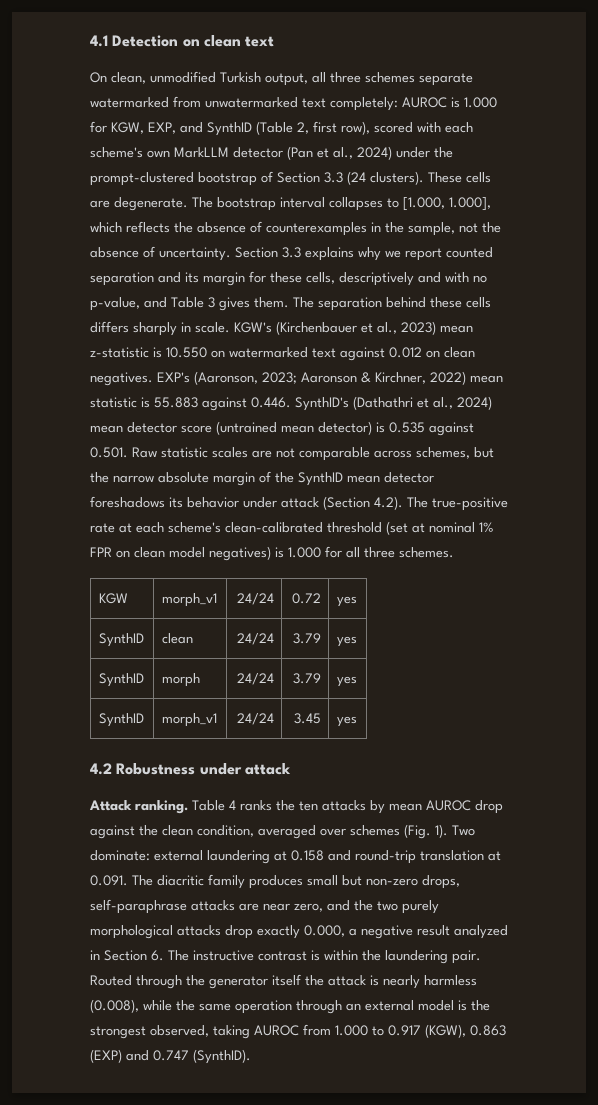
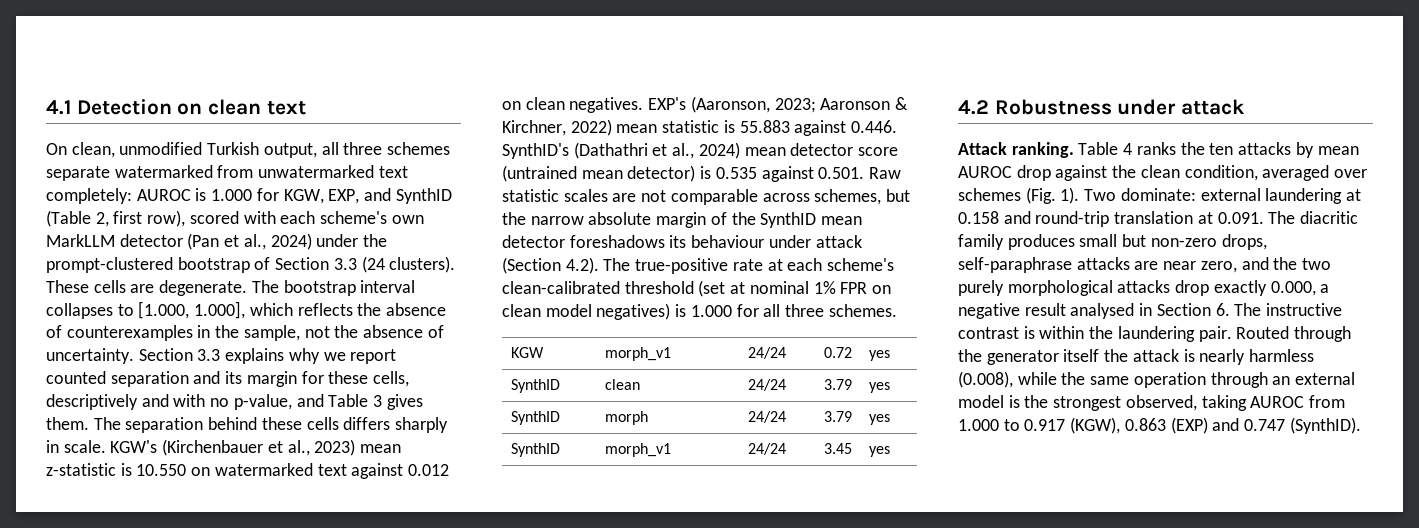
- Aaronson & Kirchner, 2022) mean statistic is 55.883 against 0.446. SynthID's (Dathathri et al., 2024) mean detector score (untrained mean detector) is 0.535 against 0.501. Raw statistic scales are not comparable across schemes, but the narrow absolute margin of the SynthID mean detector foreshadows its behavior under attack (Section 4.2). The true-positive rate at each scheme's clean-calibrated threshold (set at nominal 1% FPR on clean model negatives) is 1.000 for all three schemes.
+ Aaronson & Kirchner, 2022) mean statistic is 55.883 against 0.446. SynthID's (Dathathri et al., 2024) mean detector score (untrained mean detector) is 0.535 against 0.501. Raw statistic scales are not comparable across schemes, but the narrow absolute margin of the SynthID mean detector foreshadows its behaviour under attack (Section 4.2). The true-positive rate at each scheme's clean-calibrated threshold (set at nominal 1% FPR on clean model negatives) is 1.000 for all three schemes.
- Two dominate: external laundering at 0.158 and round-trip translation at 0.091. The diacritic family produces small but non-zero drops, self-paraphrase attacks are near zero, and the two purely morphological attacks drop exactly 0.000, a negative result analyzed in Section 6. The instructive contrast is within the laundering pair.
+ Two dominate: external laundering at 0.158 and round-trip translation at 0.091. The diacritic family produces small but non-zero drops, self-paraphrase attacks are near zero, and the two purely morphological attacks drop exactly 0.000, a negative result analysed in Section 6. The instructive contrast is within the laundering pair.

